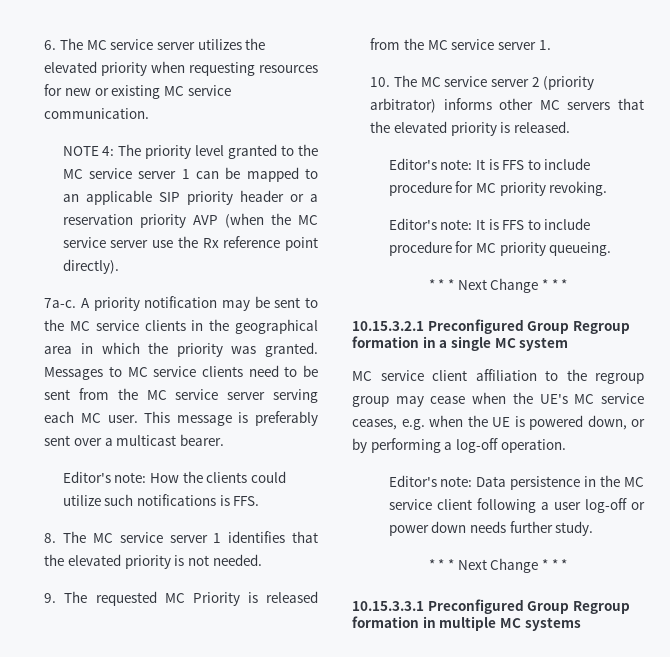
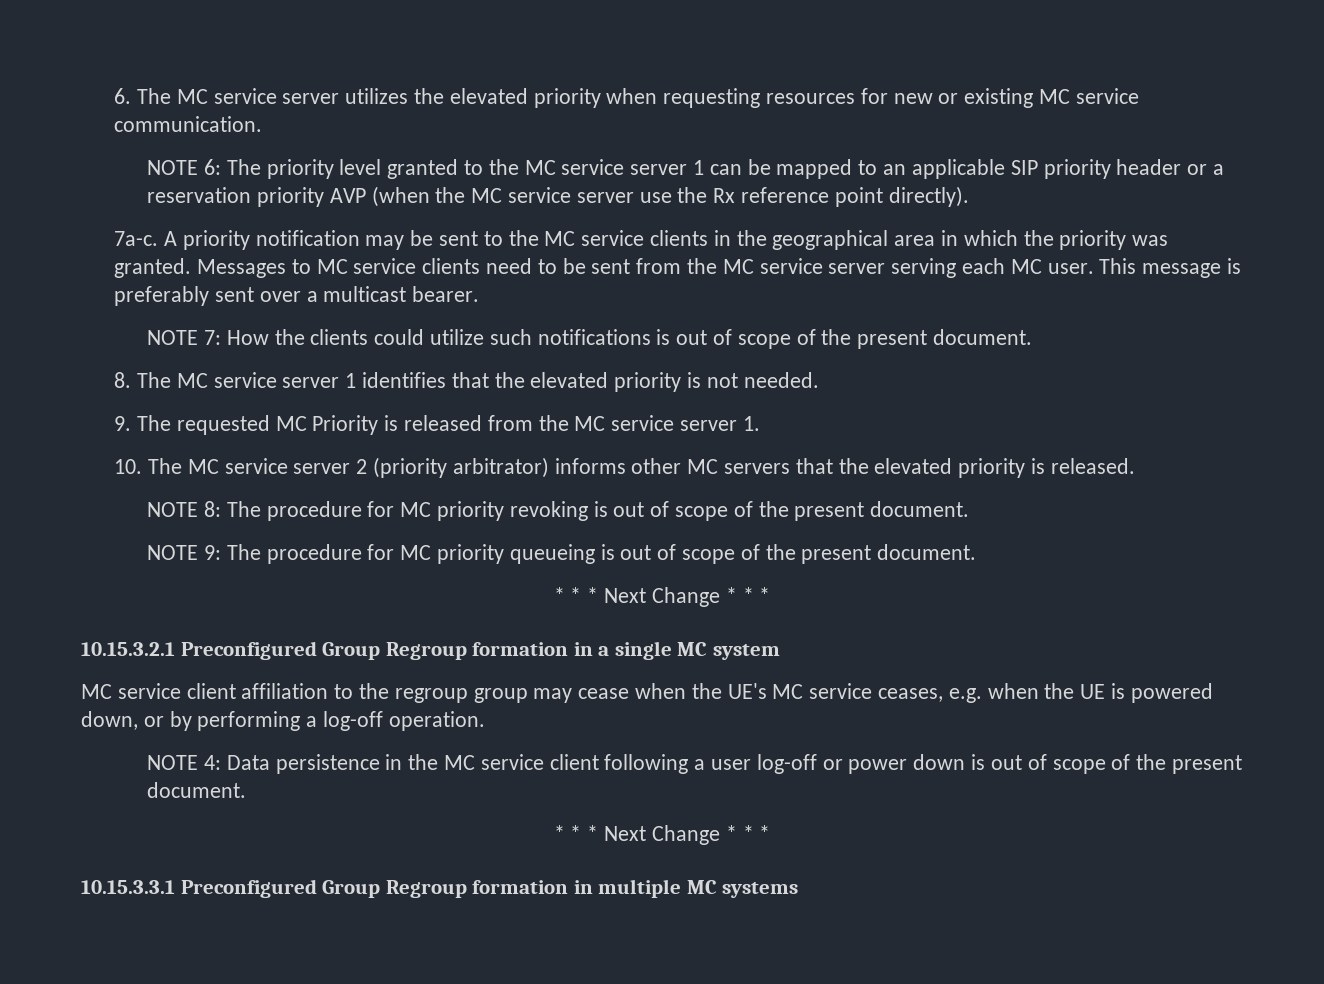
- NOTE 4: The priority level granted to the MC service server 1 can be mapped to an applicable SIP priority header or a reservation priority AVP (when the MC service server use the Rx reference point directly).
+ NOTE 6: The priority level granted to the MC service server 1 can be mapped to an applicable SIP priority header or a reservation priority AVP (when the MC service server use the Rx reference point directly).
- Editor's note: How the clients could utilize such notifications is FFS.
+ NOTE 7: How the clients could utilize such notifications is out of scope of the present document.
- Editor's note: It is FFS to include procedure for MC priority revoking.
- Editor's note: It is FFS to include procedure for MC priority queueing.
+ NOTE 8: The procedure for MC priority revoking is out of scope of the present document.
+ NOTE 9: The procedure for MC priority queueing is out of scope of the present document.
- Editor's note: Data persistence in the MC service client following a user log-off or power down needs further study.
+ NOTE 4: Data persistence in the MC service client following a user log-off or power down is out of scope of the present document.

